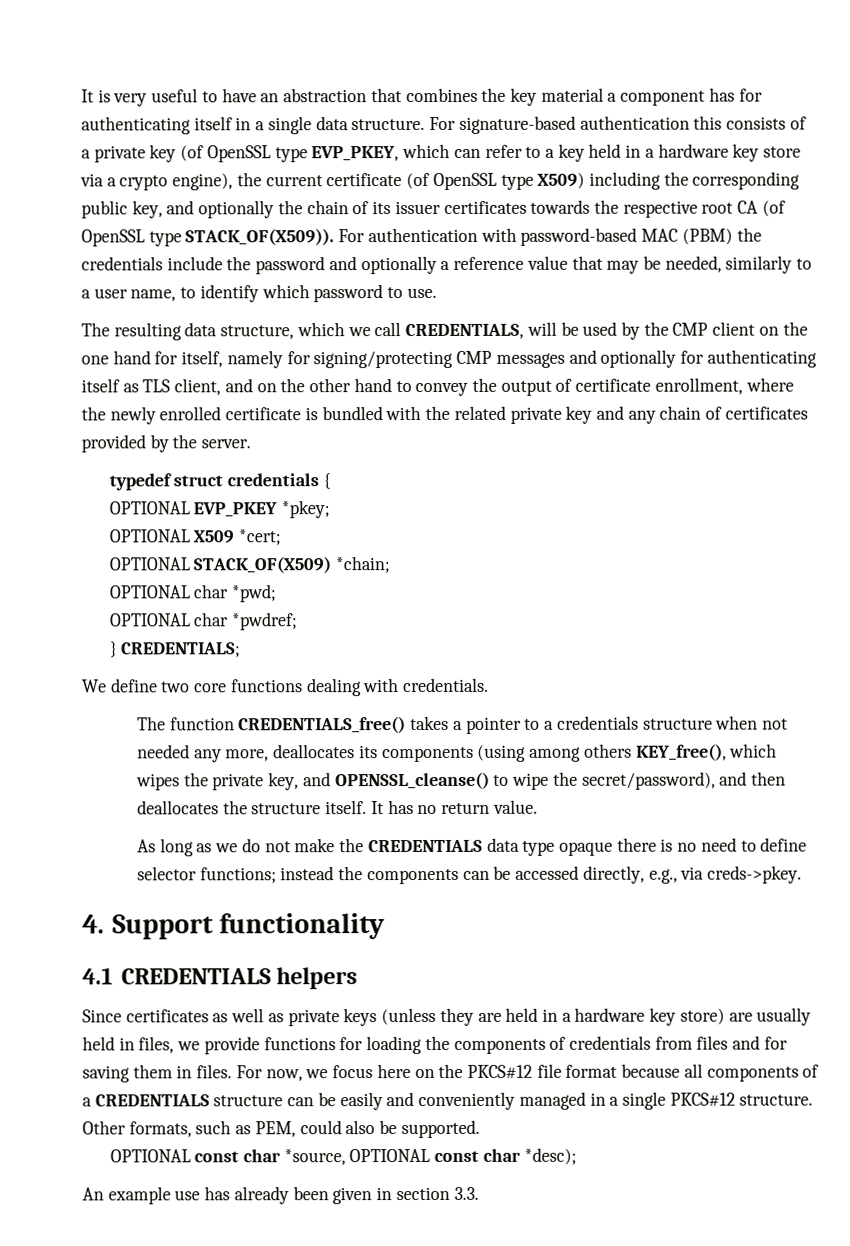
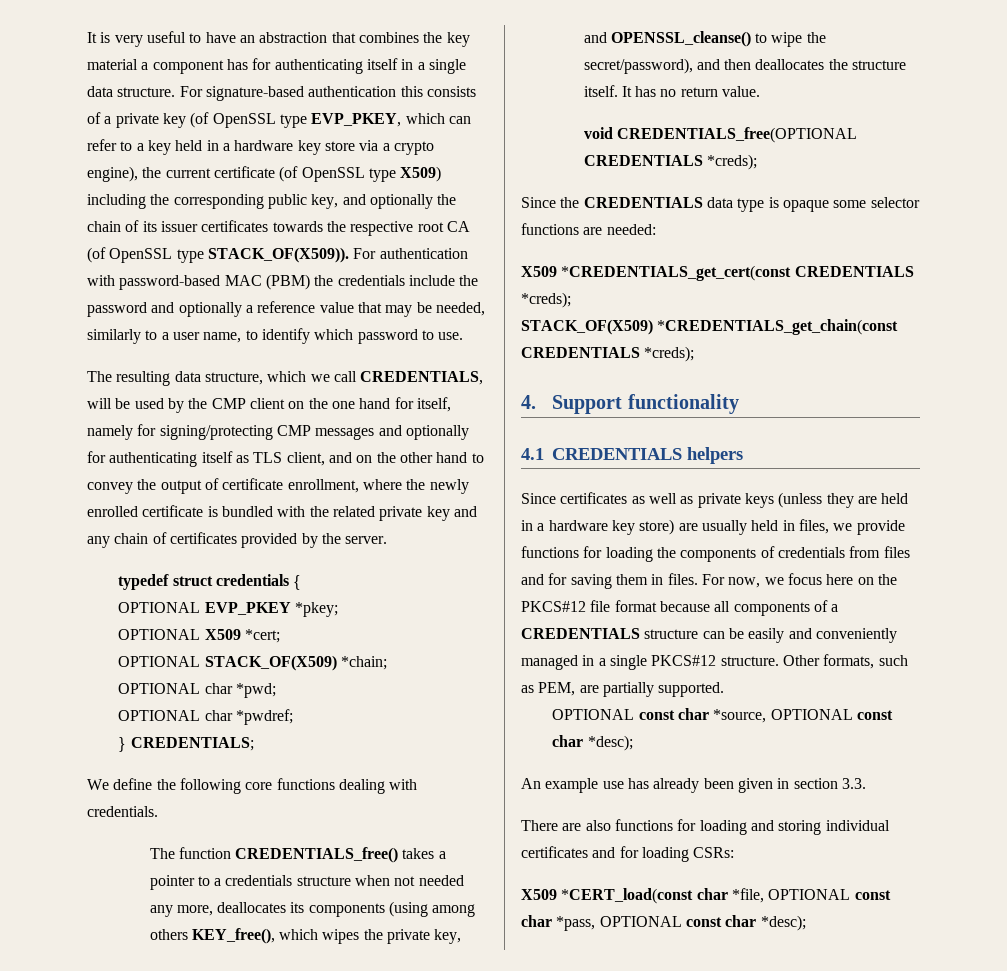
- We define two core functions dealing with credentials.
+ We define the following core functions dealing with credentials.
- As long as we do not make the CREDENTIALS data type opaque there is no need to define selector functions; instead the components can be accessed directly, e.g., via creds->pkey.
+ void CREDENTIALS_free(OPTIONAL CREDENTIALS *creds);
+ Since the CREDENTIALS data type is opaque some selector functions are needed:
+ X509 *CREDENTIALS_get_cert(const CREDENTIALS *creds);
+ STACK_OF(X509) *CREDENTIALS_get_chain(const CREDENTIALS *creds);
- Other formats, such as PEM, could also be supported.
+ Other formats, such as PEM, are partially supported.
+ There are also functions for loading and storing individual certificates and for loading CSRs:
+ X509 *CERT_load(const char *file, OPTIONAL const char *pass, OPTIONAL const char *desc);

